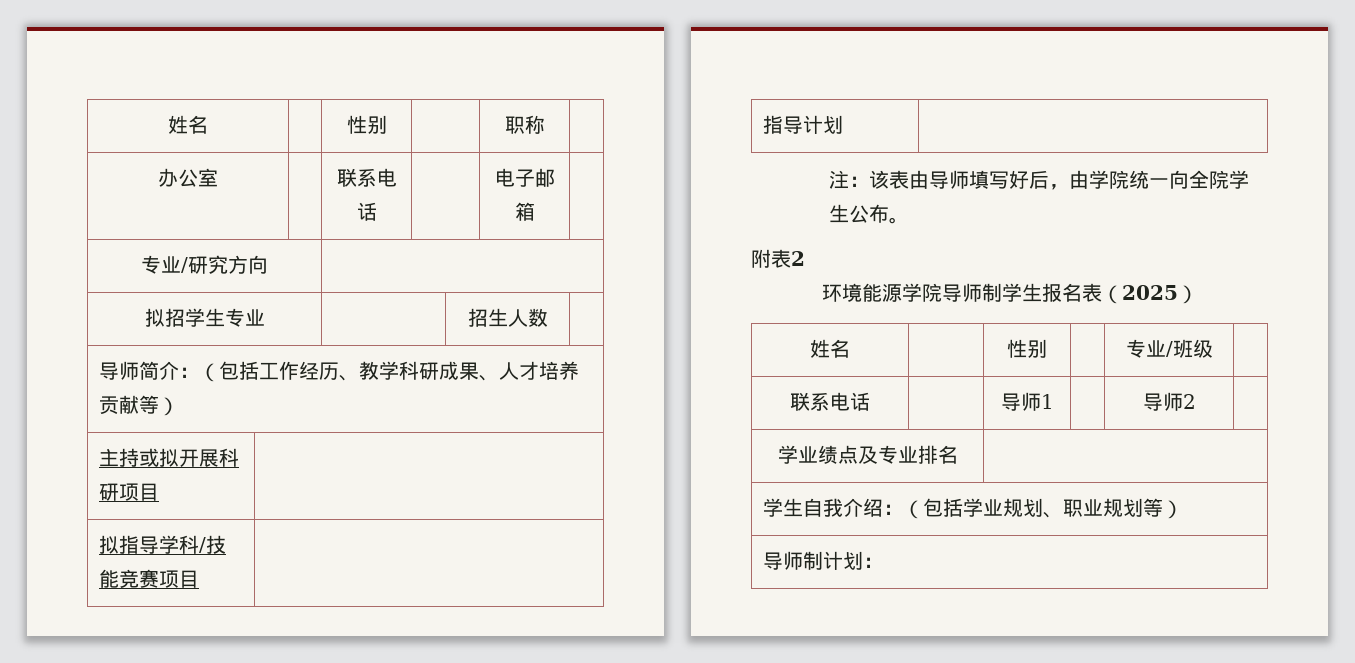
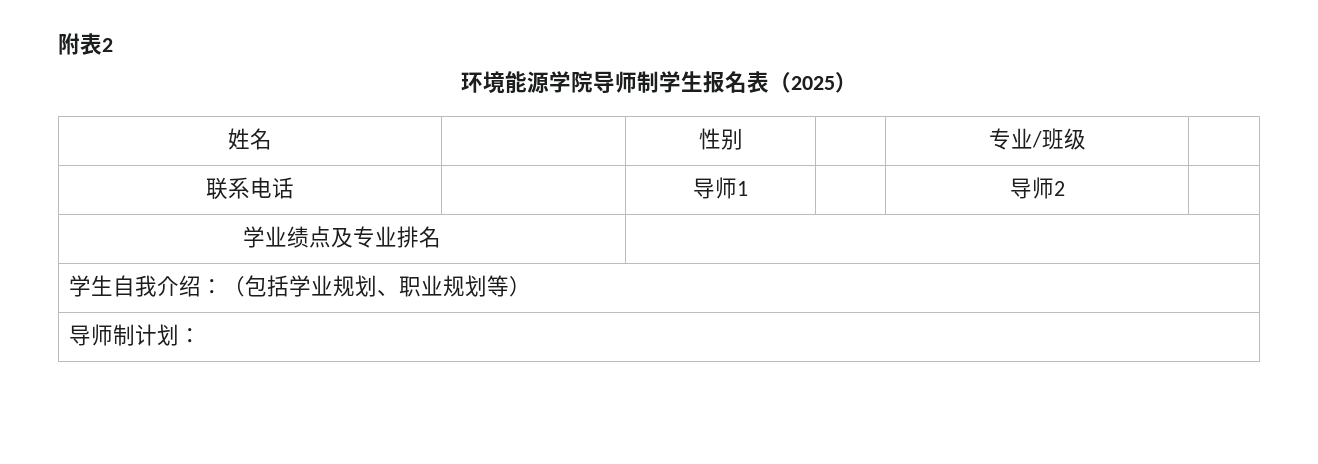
- 姓名 | | 性别 | | 职称 |
- 办公室 | | 联系电话 | | 电子邮箱 |
- 专业/研究方向 |
- 拟招学生专业 | | 招生人数 |
- 导师简介：（包括工作经历、教学科研成果、人才培养贡献等）
- 主持或拟开展科研项目 |
- 拟指导学科/技能竞赛项目 |
- 指导计划 |
- 注：该表由导师填写好后，由学院统一向全院学生公布。

